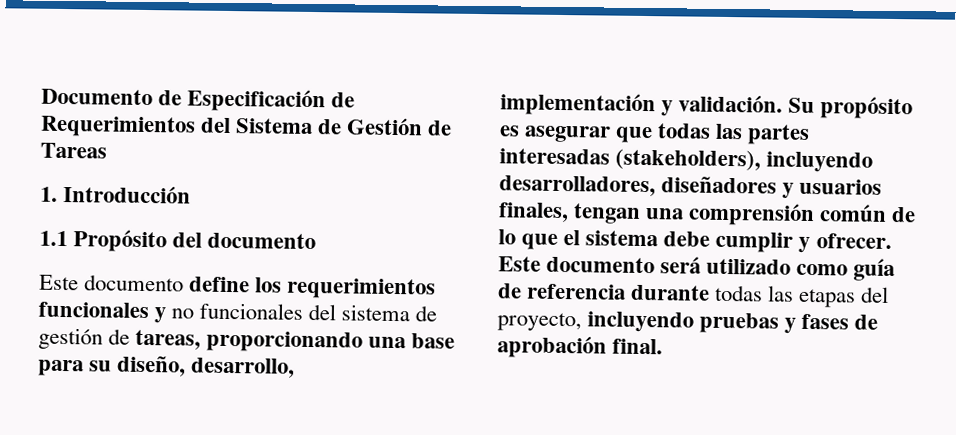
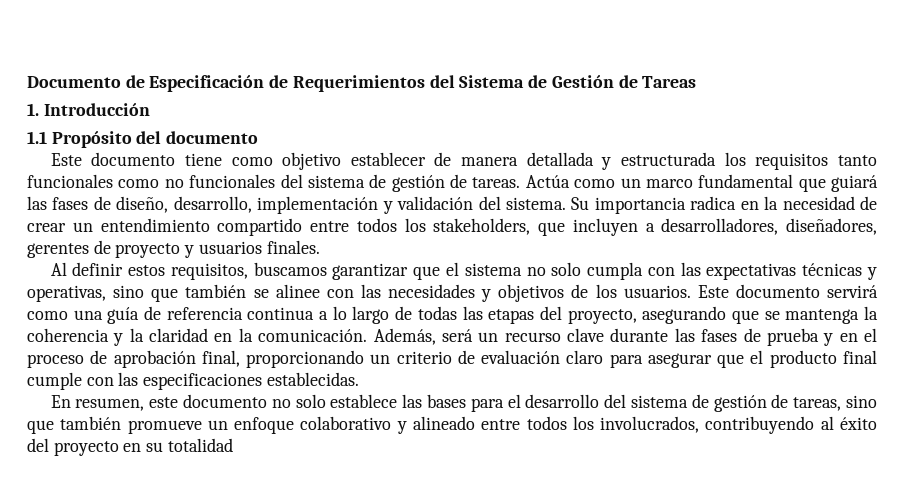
- Este documento define los requerimientos funcionales y no funcionales del sistema de gestión de tareas, proporcionando una base para su diseño, desarrollo, implementación y validación. Su propósito es asegurar que todas las partes interesadas (stakeholders), incluyendo desarrolladores, diseñadores y usuarios finales, tengan una comprensión común de lo que el sistema debe cumplir y ofrecer. Este documento será utilizado como guía de referencia durante todas las etapas del proyecto, incluyendo pruebas y fases de aprobación final.
+ Este documento tiene como objetivo establecer de manera detallada y estructurada los requisitos tanto funcionales como no funcionales del sistema de gestión de tareas. Actúa como un marco fundamental que guiará las fases de diseño, desarrollo, implementación y validación del sistema. Su importancia radica en la necesidad de crear un entendimiento compartido entre todos los stakeholders, que incluyen a desarrolladores, diseñadores, gerentes de proyecto y usuarios finales.
+ Al definir estos requisitos, buscamos garantizar que el sistema no solo cumpla con las expectativas técnicas y operativas, sino que también se alinee con las necesidades y objetivos de los usuarios. Este documento servirá como una guía de referencia continua a lo largo de todas las etapas del proyecto, asegurando que se mantenga la coherencia y la claridad en la comunicación. Además, será un recurso clave durante las fases de prueba y en el proceso de aprobación final, proporcionando un criterio de evaluación claro para asegurar que el producto final cumple con las especificaciones establecidas.
+ En resumen, este documento no solo establece las bases para el desarrollo del sistema de gestión de tareas, sino que también promueve un enfoque colaborativo y alineado entre todos los involucrados, contribuyendo al éxito del proyecto en su totalidad

